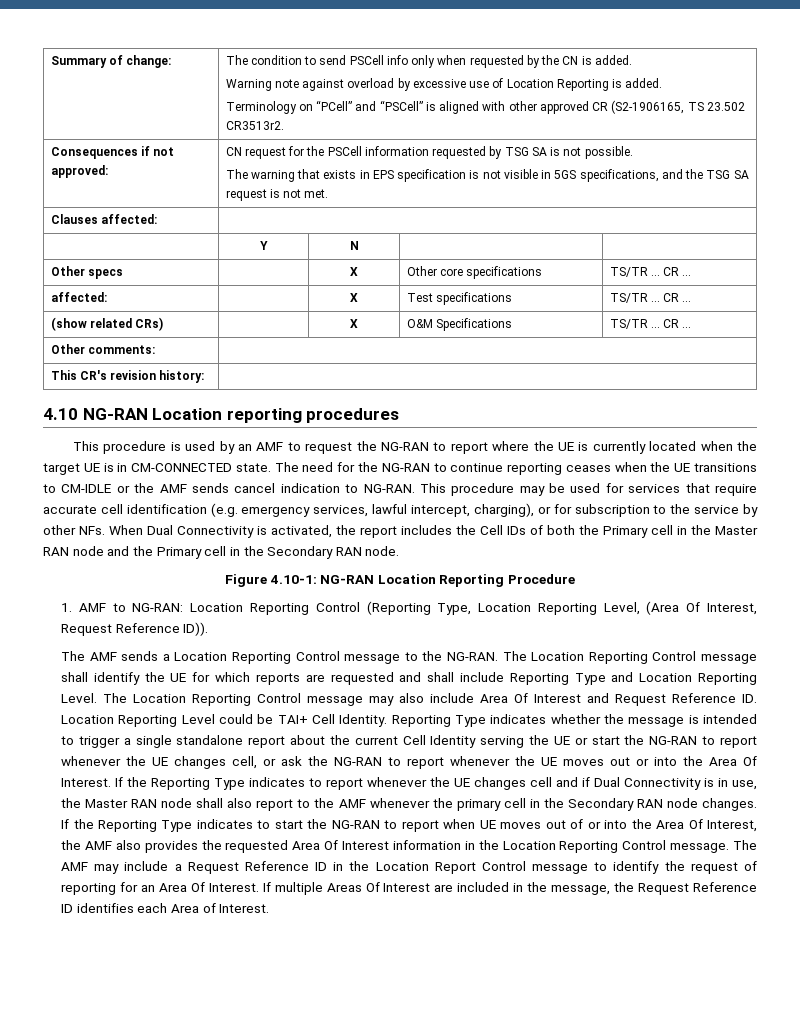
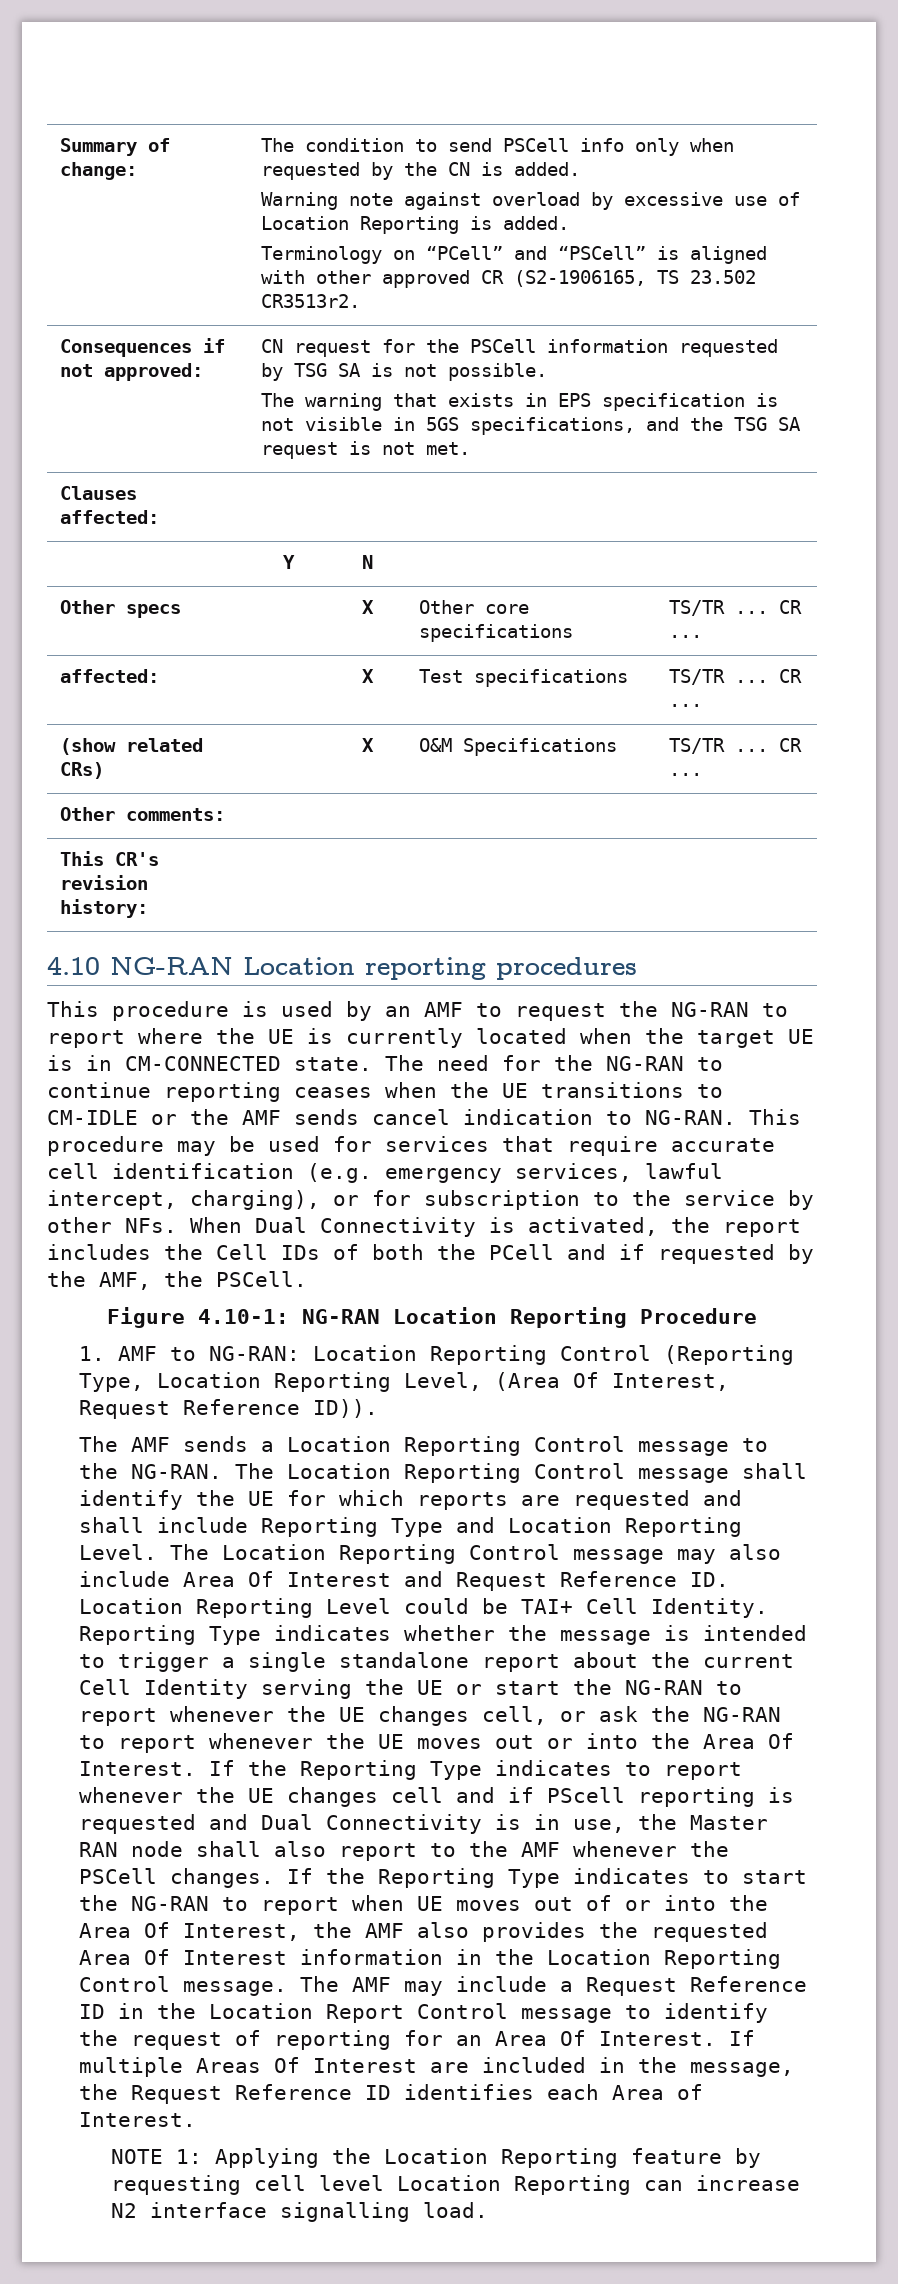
- This procedure may be used for services that require accurate cell identification (e.g. emergency services, lawful intercept, charging), or for subscription to the service by other NFs. When Dual Connectivity is activated, the report includes the Cell IDs of both the Primary cell in the Master RAN node and the Primary cell in the Secondary RAN node.
+ This procedure may be used for services that require accurate cell identification (e.g. emergency services, lawful intercept, charging), or for subscription to the service by other NFs. When Dual Connectivity is activated, the report includes the Cell IDs of both the PCell and if requested by the AMF, the PSCell.
- If the Reporting Type indicates to report whenever the UE changes cell and if Dual Connectivity is in use, the Master RAN node shall also report to the AMF whenever the primary cell in the Secondary RAN node changes.
+ If the Reporting Type indicates to report whenever the UE changes cell and if PScell reporting is requested and Dual Connectivity is in use, the Master RAN node shall also report to the AMF whenever the PSCell changes.
+ NOTE 1: Applying the Location Reporting feature by requesting cell level Location Reporting can increase N2 interface signalling load.

